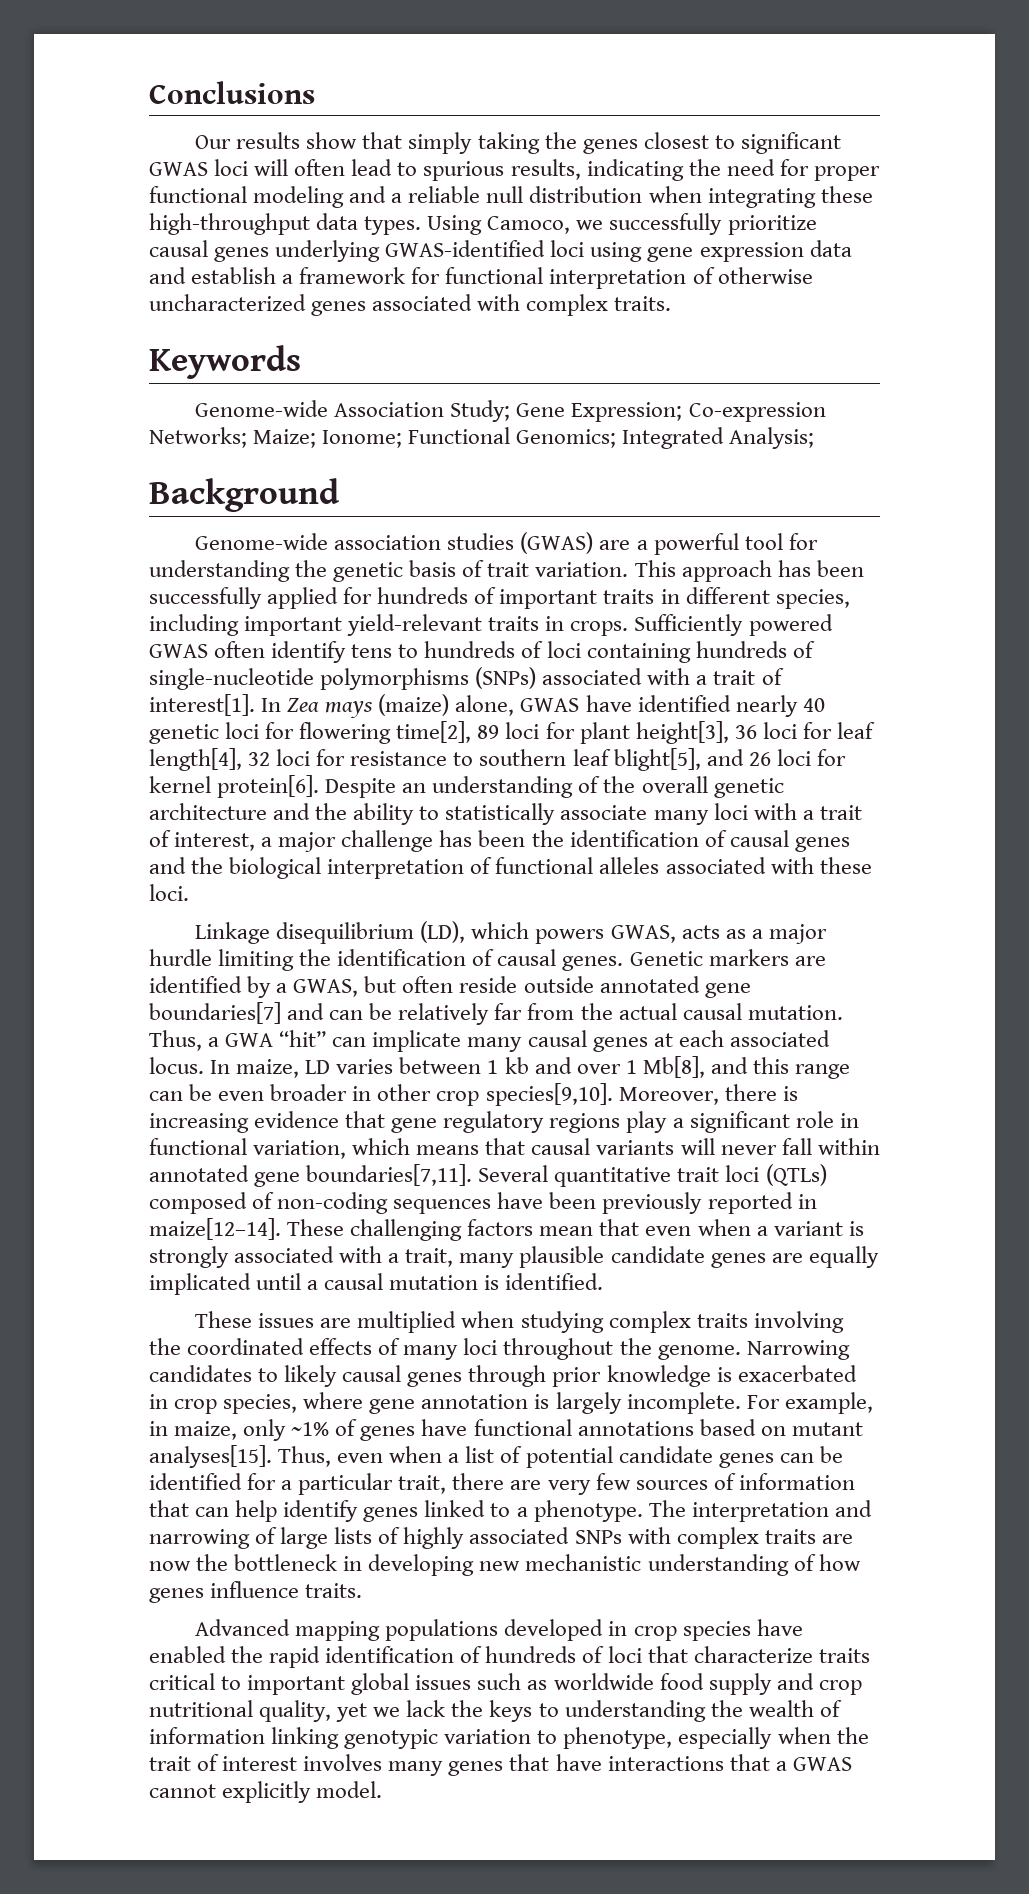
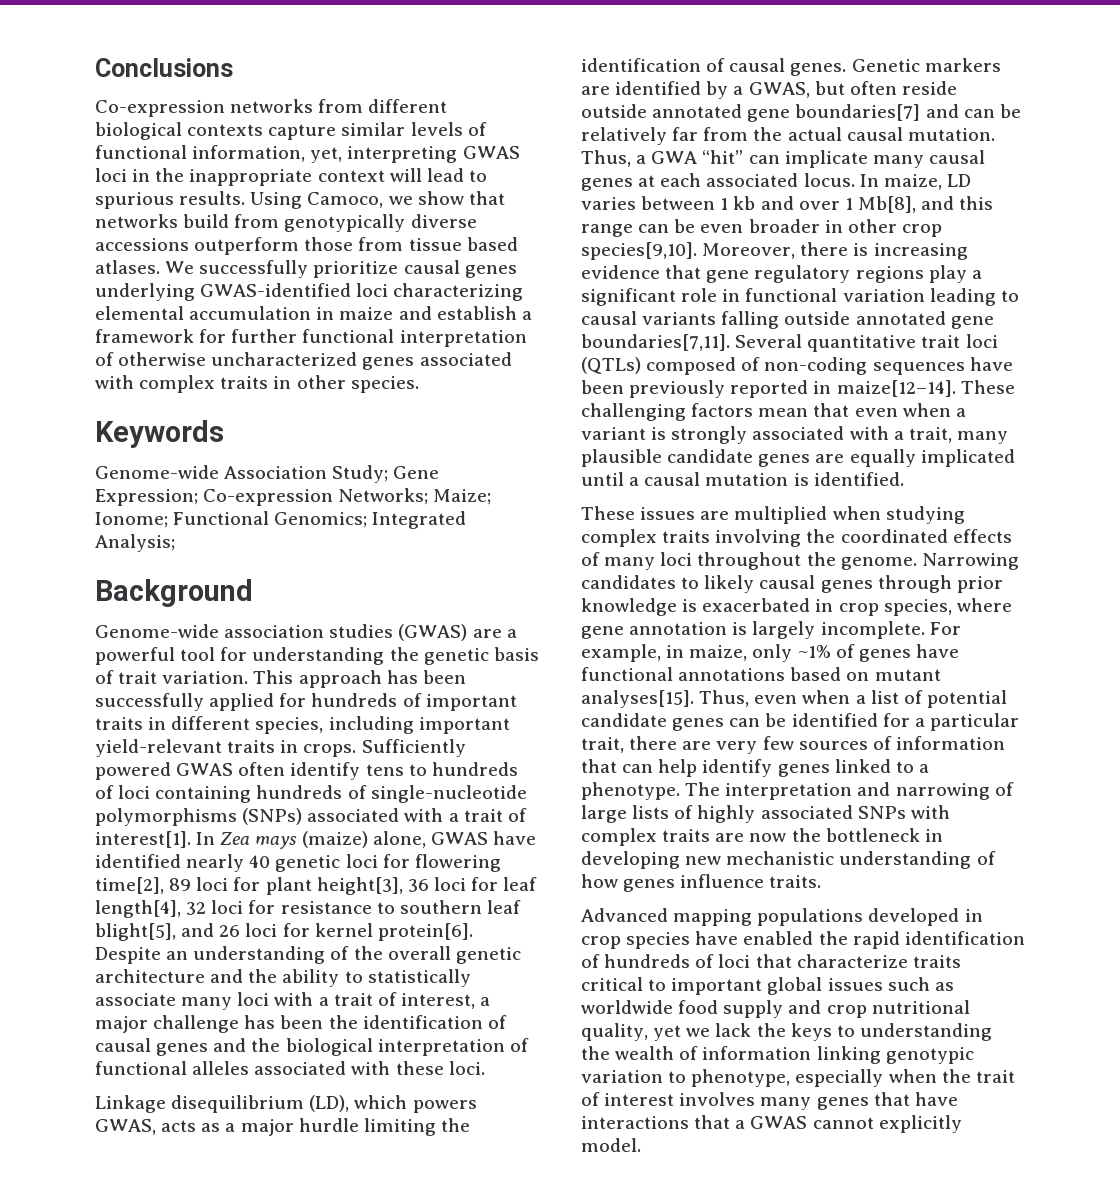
- Our results show that simply taking the genes closest to significant GWAS loci will often lead to spurious results, indicating the need for proper functional modeling and a reliable null distribution when integrating these high-throughput data types. Using Camoco, we successfully prioritize causal genes underlying GWAS-identified loci using gene expression data and establish a framework for functional interpretation of otherwise uncharacterized genes associated with complex traits.
+ Co-expression networks from different biological contexts capture similar levels of functional information, yet, interpreting GWAS loci in the inappropriate context will lead to spurious results. Using Camoco, we show that networks build from genotypically diverse accessions outperform those from tissue based atlases. We successfully prioritize causal genes underlying GWAS-identified loci characterizing elemental accumulation in maize and establish a framework for further functional interpretation of otherwise uncharacterized genes associated with complex traits in other species.
- Moreover, there is increasing evidence that gene regulatory regions play a significant role in functional variation, which means that causal variants will never fall within annotated gene boundaries[7,11].
+ Moreover, there is increasing evidence that gene regulatory regions play a significant role in functional variation leading to causal variants falling outside annotated gene boundaries[7,11].

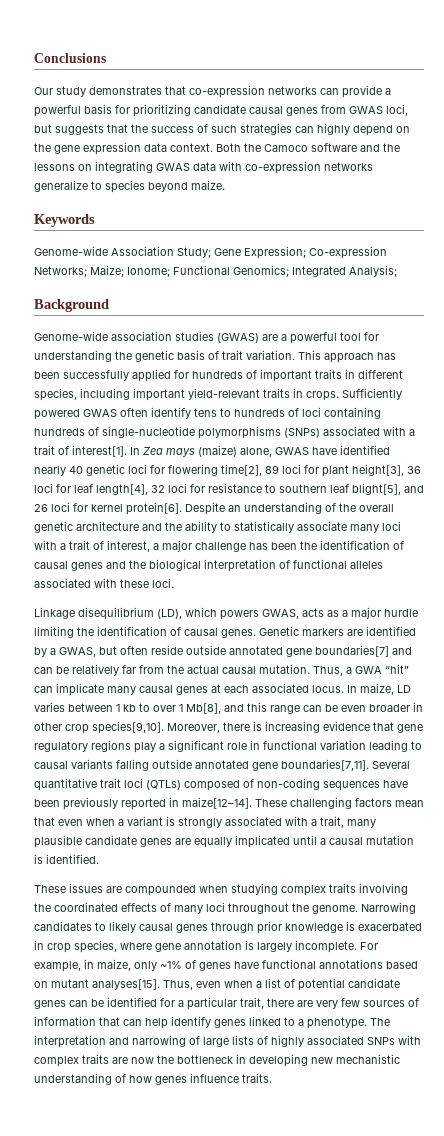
- Co-expression networks from different biological contexts capture similar levels of functional information, yet, interpreting GWAS loci in the inappropriate context will lead to spurious results. Using Camoco, we show that networks build from genotypically diverse accessions outperform those from tissue based atlases. We successfully prioritize causal genes underlying GWAS-identified loci characterizing elemental accumulation in maize and establish a framework for further functional interpretation of otherwise uncharacterized genes associated with complex traits in other species.
+ Our study demonstrates that co-expression networks can provide a powerful basis for prioritizing candidate causal genes from GWAS loci, but suggests that the success of such strategies can highly depend on the gene expression data context. Both the Camoco software and the lessons on integrating GWAS data with co-expression networks generalize to species beyond maize.
- In maize, LD varies between 1 kb and over 1 Mb[8], and this range can be even broader in other crop species[9,10].
+ In maize, LD varies between 1 kb to over 1 Mb[8], and this range can be even broader in other crop species[9,10].
- These issues are multiplied when studying complex traits involving the coordinated effects of many loci throughout the genome.
+ These issues are compounded when studying complex traits involving the coordinated effects of many loci throughout the genome.
- Advanced mapping populations developed in crop species have enabled the rapid identification of hundreds of loci that characterize traits critical to important global issues such as worldwide food supply and crop nutritional quality, yet we lack the keys to understanding the wealth of information linking genotypic variation to phenotype, especially when the trait of interest involves many genes that have interactions that a GWAS cannot explicitly model.

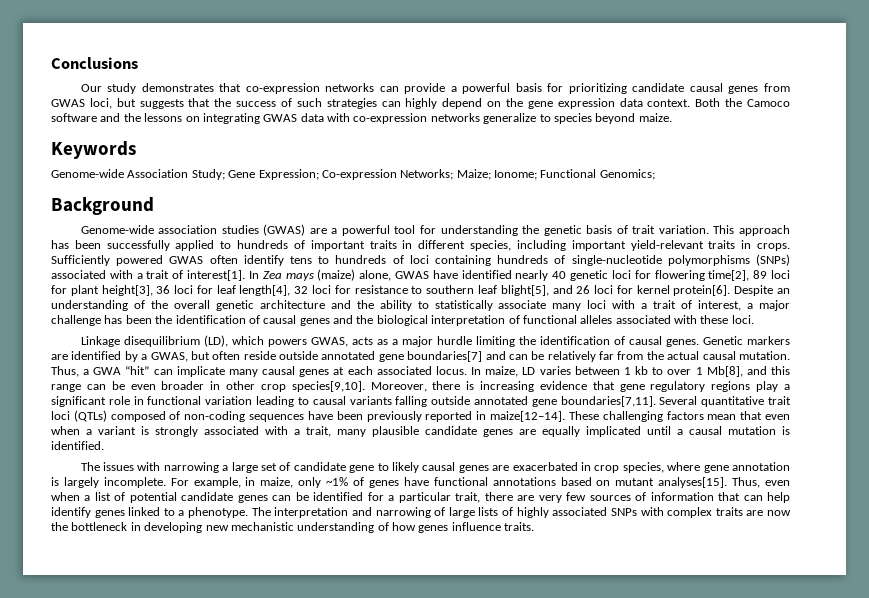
- Genome-wide Association Study; Gene Expression; Co-expression Networks; Maize; Ionome; Functional Genomics; Integrated Analysis;
+ Genome-wide Association Study; Gene Expression; Co-expression Networks; Maize; Ionome; Functional Genomics;
- This approach has been successfully applied for hundreds of important traits in different species, including important yield-relevant traits in crops.
+ This approach has been successfully applied to hundreds of important traits in different species, including important yield-relevant traits in crops.
- These issues are compounded when studying complex traits involving the coordinated effects of many loci throughout the genome. Narrowing candidates to likely causal genes through prior knowledge is exacerbated in crop species, where gene annotation is largely incomplete.
+ The issues with narrowing a large set of candidate gene to likely causal genes are exacerbated in crop species, where gene annotation is largely incomplete.

